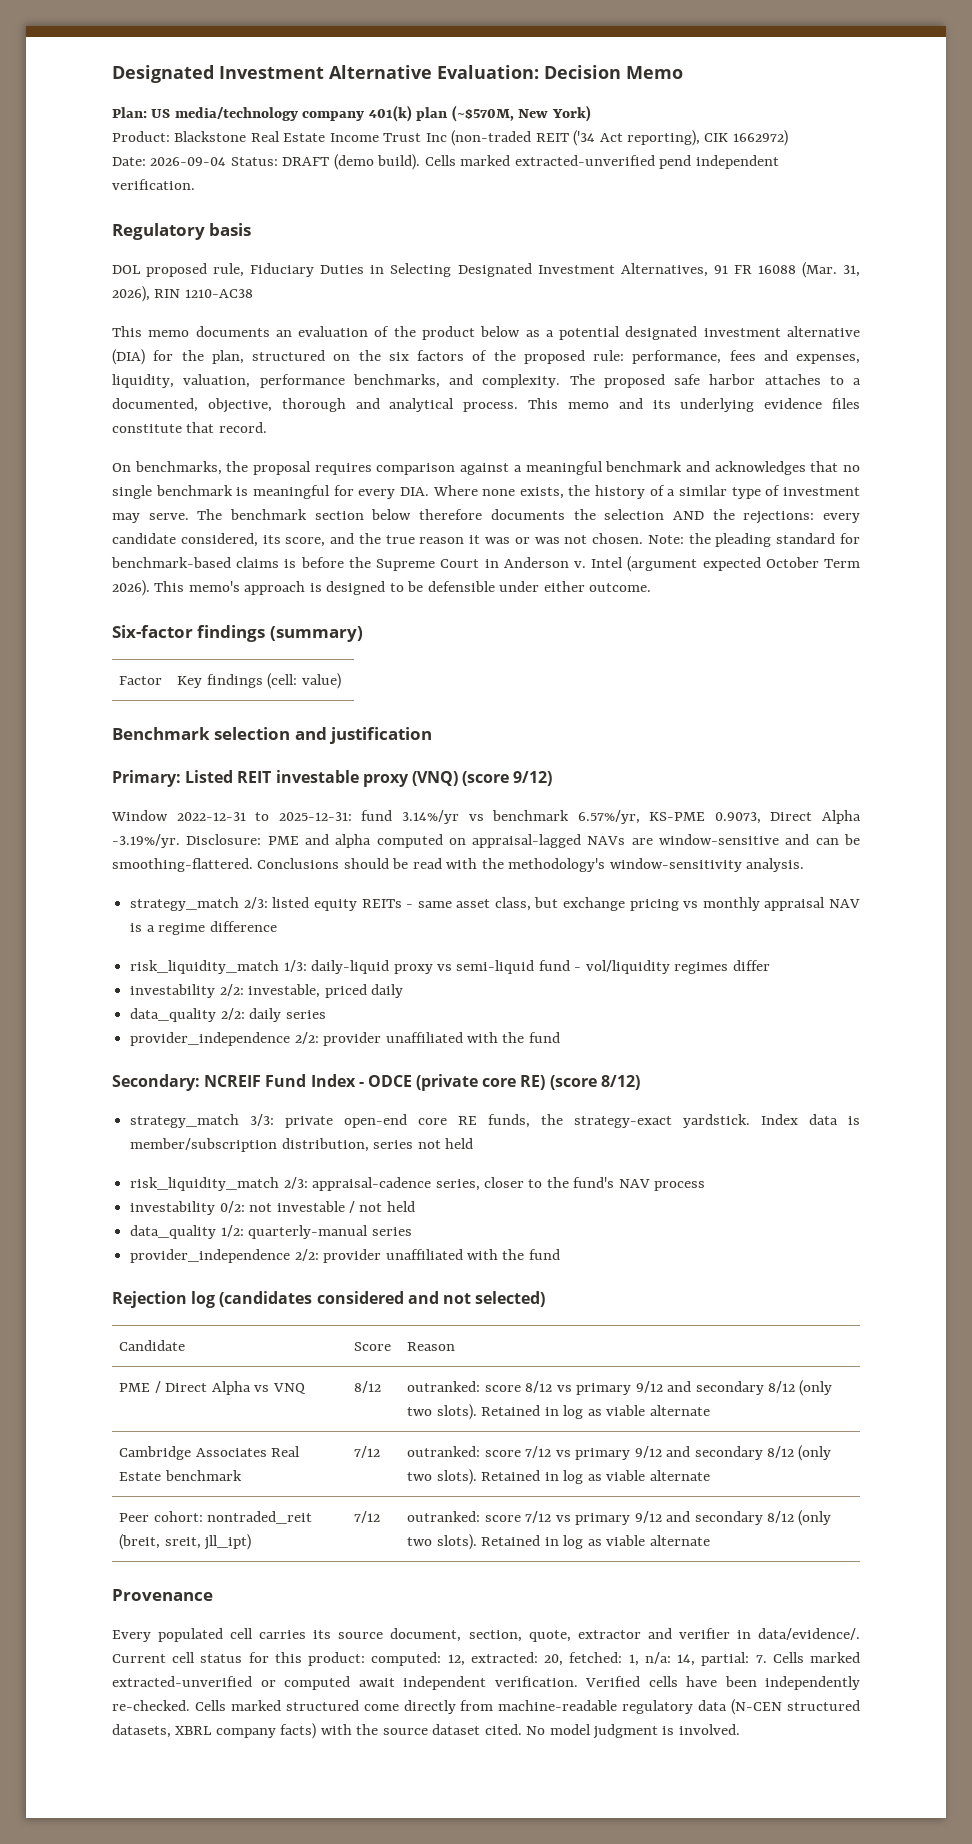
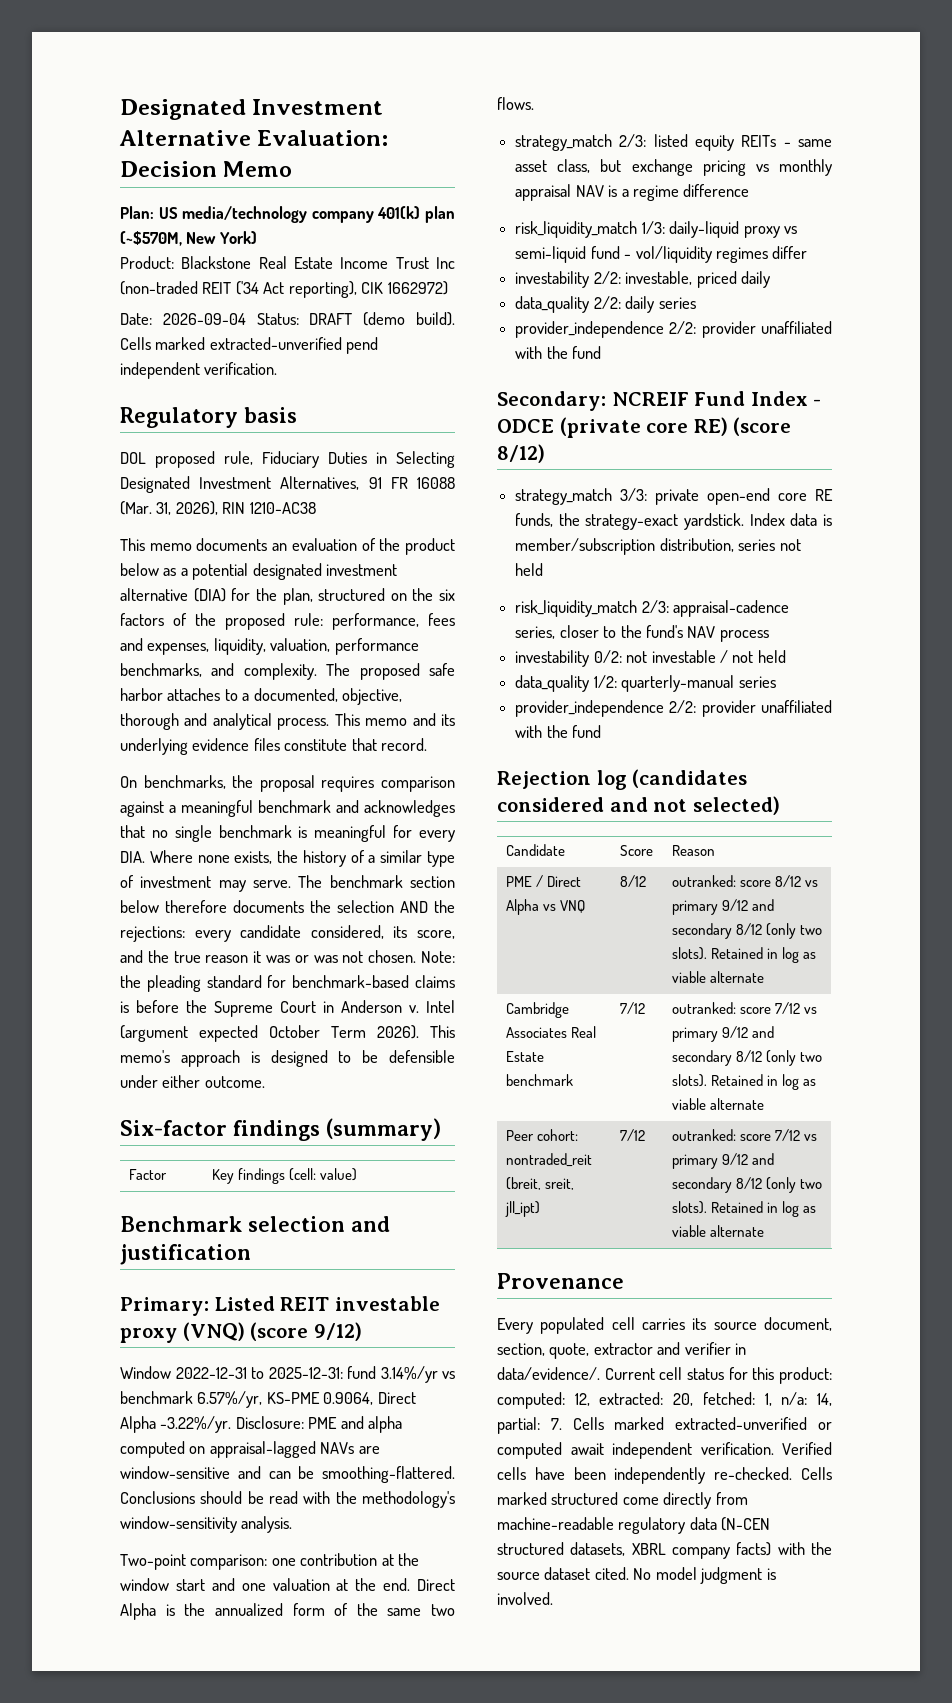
- Window 2022-12-31 to 2025-12-31: fund 3.14%/yr vs benchmark 6.57%/yr, KS-PME 0.9073, Direct Alpha -3.19%/yr. Disclosure: PME and alpha computed on appraisal-lagged NAVs are window-sensitive and can be smoothing-flattered.
+ Window 2022-12-31 to 2025-12-31: fund 3.14%/yr vs benchmark 6.57%/yr, KS-PME 0.9064, Direct Alpha -3.22%/yr. Disclosure: PME and alpha computed on appraisal-lagged NAVs are window-sensitive and can be smoothing-flattered.
+ Two-point comparison: one contribution at the window start and one valuation at the end. Direct Alpha is the annualized form of the same two flows.

